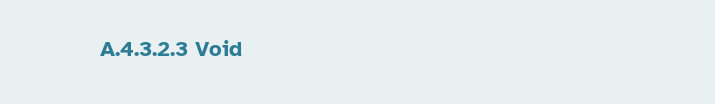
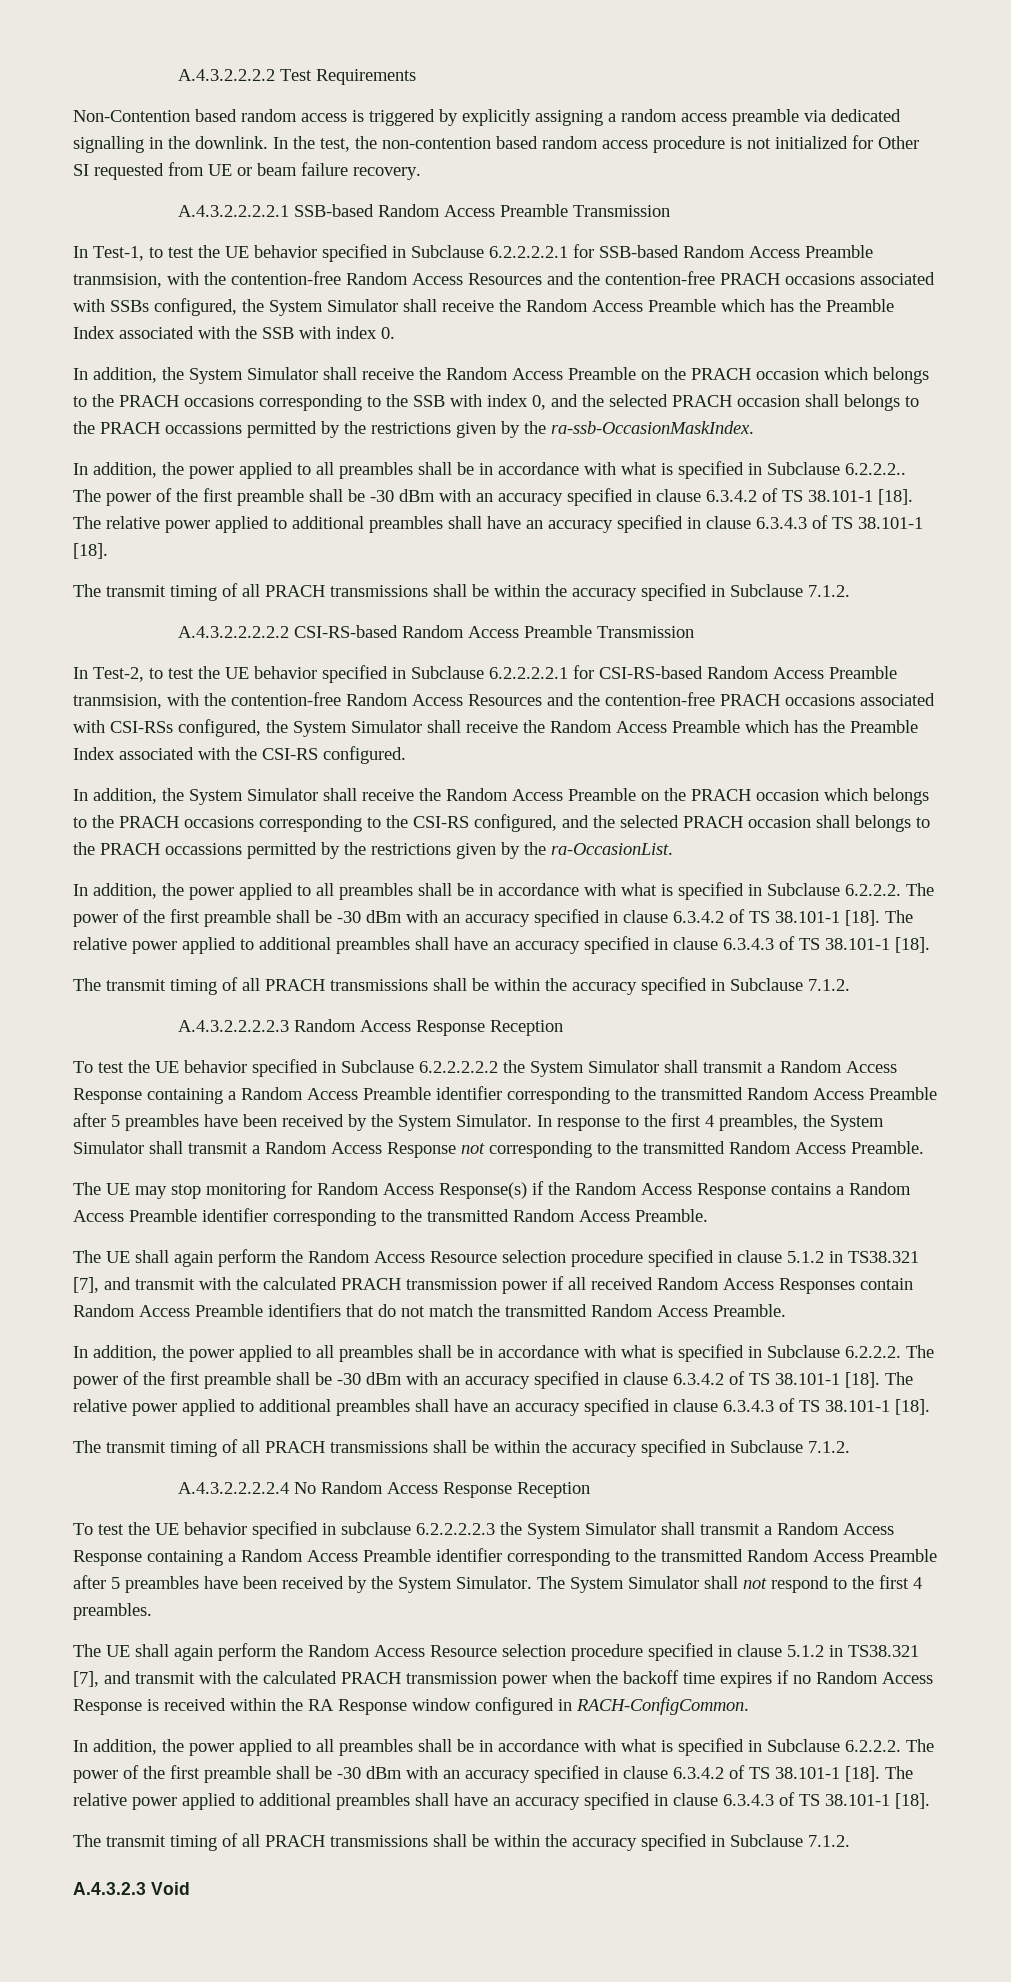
+ A.4.3.2.2.2.2 Test Requirements
+ Non-Contention based random access is triggered by explicitly assigning a random access preamble via dedicated signalling in the downlink. In the test, the non-contention based random access procedure is not initialized for Other SI requested from UE or beam failure recovery.
+ A.4.3.2.2.2.2.1 SSB-based Random Access Preamble Transmission
+ In Test-1, to test the UE behavior specified in Subclause 6.2.2.2.2.1 for SSB-based Random Access Preamble tranmsision, with the contention-free Random Access Resources and the contention-free PRACH occasions associated with SSBs configured, the System Simulator shall receive the Random Access Preamble which has the Preamble Index associated with the SSB with index 0.
+ In addition, the System Simulator shall receive the Random Access Preamble on the PRACH occasion which belongs to the PRACH occasions corresponding to the SSB with index 0, and the selected PRACH occasion shall belongs to the PRACH occassions permitted by the restrictions given by the ra-ssb-OccasionMaskIndex.
+ In addition, the power applied to all preambles shall be in accordance with what is specified in Subclause 6.2.2.2.. The power of the first preamble shall be -30 dBm with an accuracy specified in clause 6.3.4.2 of TS 38.101-1 [18]. The relative power applied to additional preambles shall have an accuracy specified in clause 6.3.4.3 of TS 38.101-1 [18].
+ The transmit timing of all PRACH transmissions shall be within the accuracy specified in Subclause 7.1.2.
+ A.4.3.2.2.2.2.2 CSI-RS-based Random Access Preamble Transmission
+ In Test-2, to test the UE behavior specified in Subclause 6.2.2.2.2.1 for CSI-RS-based Random Access Preamble tranmsision, with the contention-free Random Access Resources and the contention-free PRACH occasions associated with CSI-RSs configured, the System Simulator shall receive the Random Access Preamble which has the Preamble Index associated with the CSI-RS configured.
+ In addition, the System Simulator shall receive the Random Access Preamble on the PRACH occasion which belongs to the PRACH occasions corresponding to the CSI-RS configured, and the selected PRACH occasion shall belongs to the PRACH occassions permitted by the restrictions given by the ra-OccasionList.
+ In addition, the power applied to all preambles shall be in accordance with what is specified in Subclause 6.2.2.2. The power of the first preamble shall be -30 dBm with an accuracy specified in clause 6.3.4.2 of TS 38.101-1 [18]. The relative power applied to additional preambles shall have an accuracy specified in clause 6.3.4.3 of TS 38.101-1 [18].
+ The transmit timing of all PRACH transmissions shall be within the accuracy specified in Subclause 7.1.2.
+ A.4.3.2.2.2.2.3 Random Access Response Reception
+ To test the UE behavior specified in Subclause 6.2.2.2.2.2 the System Simulator shall transmit a Random Access Response containing a Random Access Preamble identifier corresponding to the transmitted Random Access Preamble after 5 preambles have been received by the System Simulator. In response to the first 4 preambles, the System Simulator shall transmit a Random Access Response not corresponding to the transmitted Random Access Preamble.
+ The UE may stop monitoring for Random Access Response(s) if the Random Access Response contains a Random Access Preamble identifier corresponding to the transmitted Random Access Preamble.
+ The UE shall again perform the Random Access Resource selection procedure specified in clause 5.1.2 in TS38.321 [7], and transmit with the calculated PRACH transmission power if all received Random Access Responses contain Random Access Preamble identifiers that do not match the transmitted Random Access Preamble.
+ In addition, the power applied to all preambles shall be in accordance with what is specified in Subclause 6.2.2.2. The power of the first preamble shall be -30 dBm with an accuracy specified in clause 6.3.4.2 of TS 38.101-1 [18]. The relative power applied to additional preambles shall have an accuracy specified in clause 6.3.4.3 of TS 38.101-1 [18].
+ The transmit timing of all PRACH transmissions shall be within the accuracy specified in Subclause 7.1.2.
+ A.4.3.2.2.2.2.4 No Random Access Response Reception
+ To test the UE behavior specified in subclause 6.2.2.2.2.3 the System Simulator shall transmit a Random Access Response containing a Random Access Preamble identifier corresponding to the transmitted Random Access Preamble after 5 preambles have been received by the System Simulator. The System Simulator shall not respond to the first 4 preambles.
+ The UE shall again perform the Random Access Resource selection procedure specified in clause 5.1.2 in TS38.321 [7], and transmit with the calculated PRACH transmission power when the backoff time expires if no Random Access Response is received within the RA Response window configured in RACH-ConfigCommon.
+ In addition, the power applied to all preambles shall be in accordance with what is specified in Subclause 6.2.2.2. The power of the first preamble shall be -30 dBm with an accuracy specified in clause 6.3.4.2 of TS 38.101-1 [18]. The relative power applied to additional preambles shall have an accuracy specified in clause 6.3.4.3 of TS 38.101-1 [18].
+ The transmit timing of all PRACH transmissions shall be within the accuracy specified in Subclause 7.1.2.

